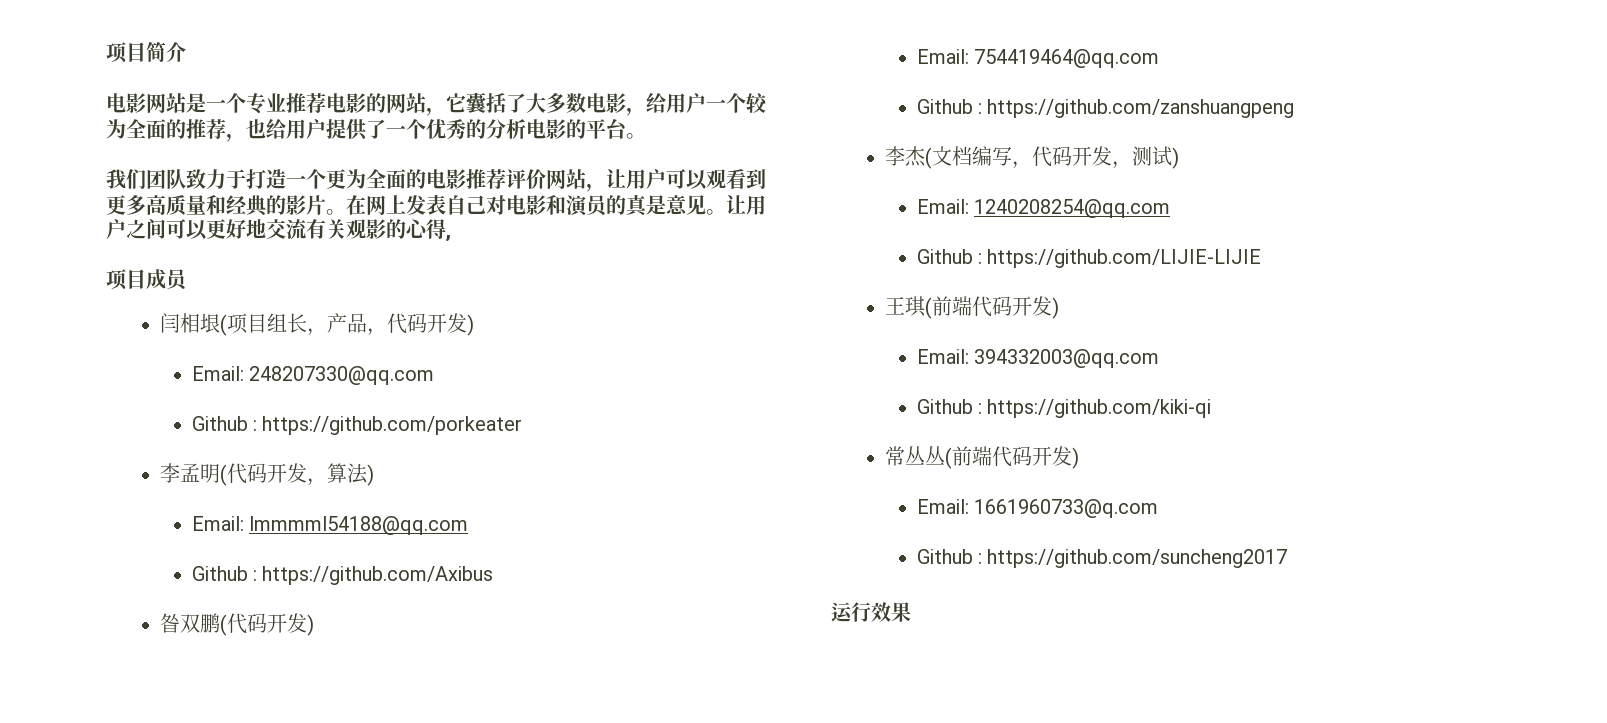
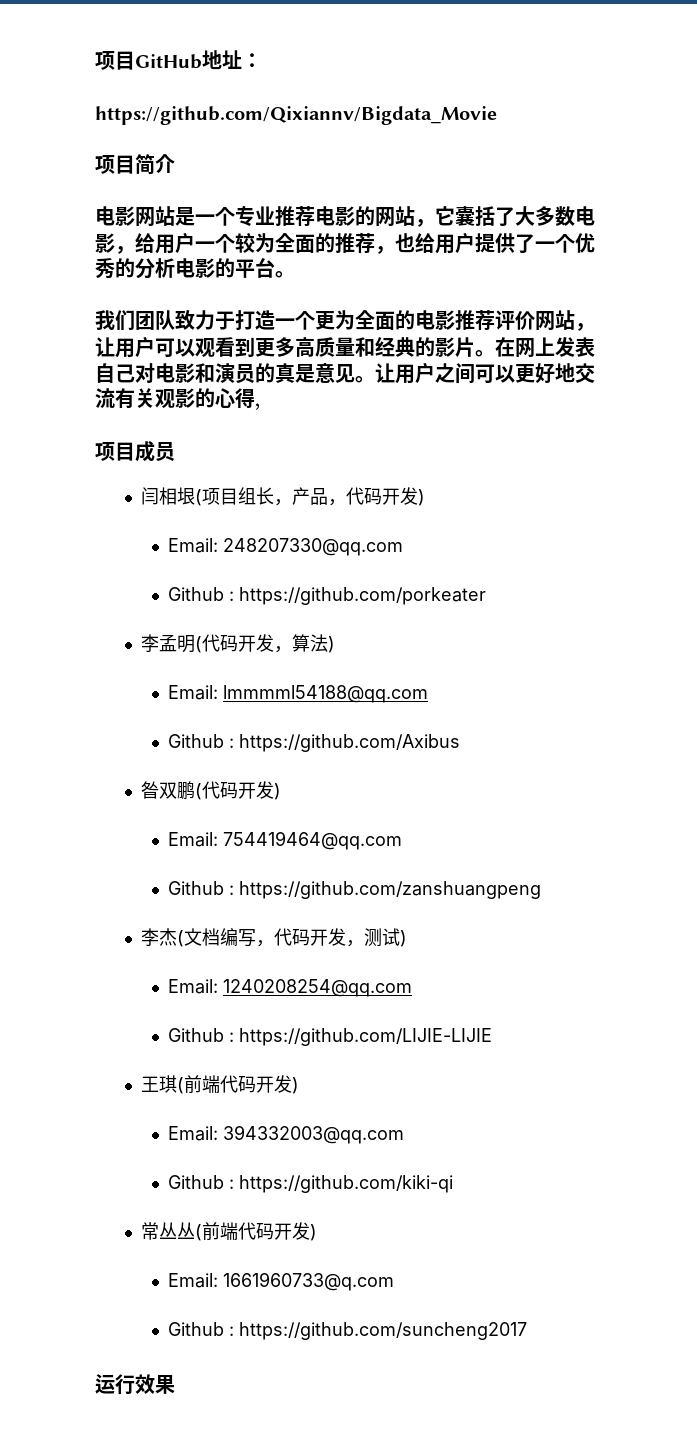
+ 项目GitHub地址：
+ https://github.com/Qixiannv/Bigdata_Movie

